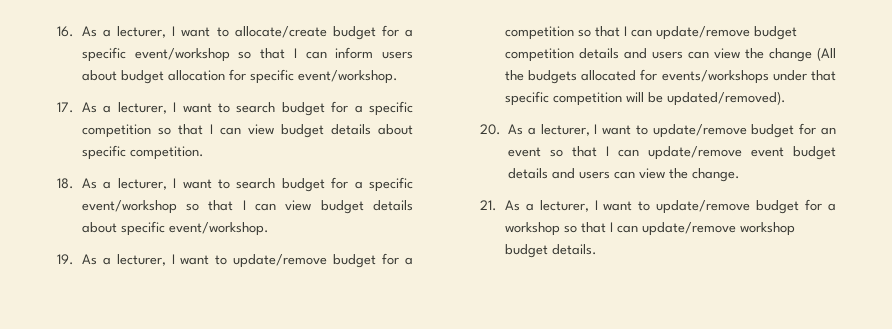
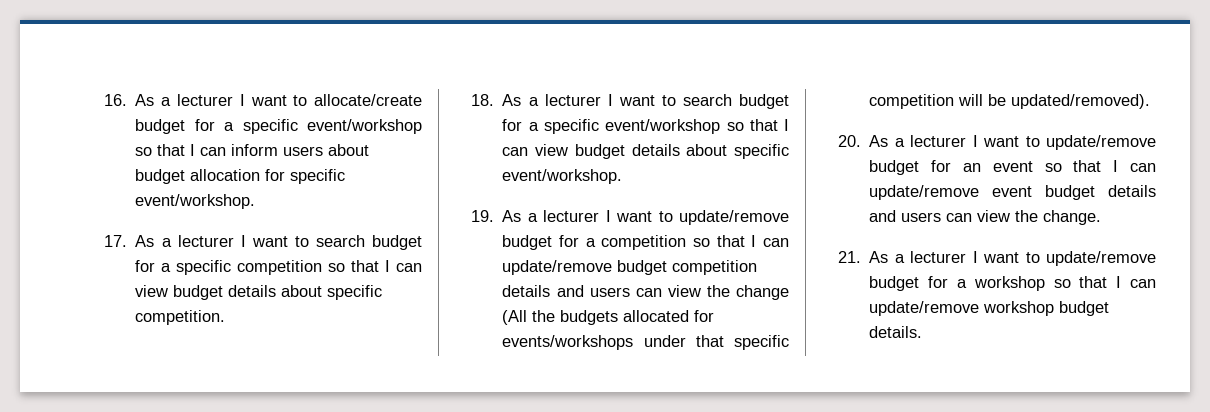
- 16. As a lecturer, I want to allocate/create budget for a specific event/workshop so that I can inform users about budget allocation for specific event/workshop.
+ 16. As a lecturer I want to allocate/create budget for a specific event/workshop so that I can inform users about budget allocation for specific event/workshop.
- 17. As a lecturer, I want to search budget for a specific competition so that I can view budget details about specific competition.
+ 17. As a lecturer I want to search budget for a specific competition so that I can view budget details about specific competition.
- 18. As a lecturer, I want to search budget for a specific event/workshop so that I can view budget details about specific event/workshop.
+ 18. As a lecturer I want to search budget for a specific event/workshop so that I can view budget details about specific event/workshop.
- 19. As a lecturer, I want to update/remove budget for a competition so that I can update/remove budget competition details and users can view the change (All the budgets allocated for events/workshops under that specific competition will be updated/removed).
+ 19. As a lecturer I want to update/remove budget for a competition so that I can update/remove budget competition details and users can view the change (All the budgets allocated for events/workshops under that specific competition will be updated/removed).
- 20. As a lecturer, I want to update/remove budget for an event so that I can update/remove event budget details and users can view the change.
+ 20. As a lecturer I want to update/remove budget for an event so that I can update/remove event budget details and users can view the change.
- 21. As a lecturer, I want to update/remove budget for a workshop so that I can update/remove workshop budget details.
+ 21. As a lecturer I want to update/remove budget for a workshop so that I can update/remove workshop budget details.

